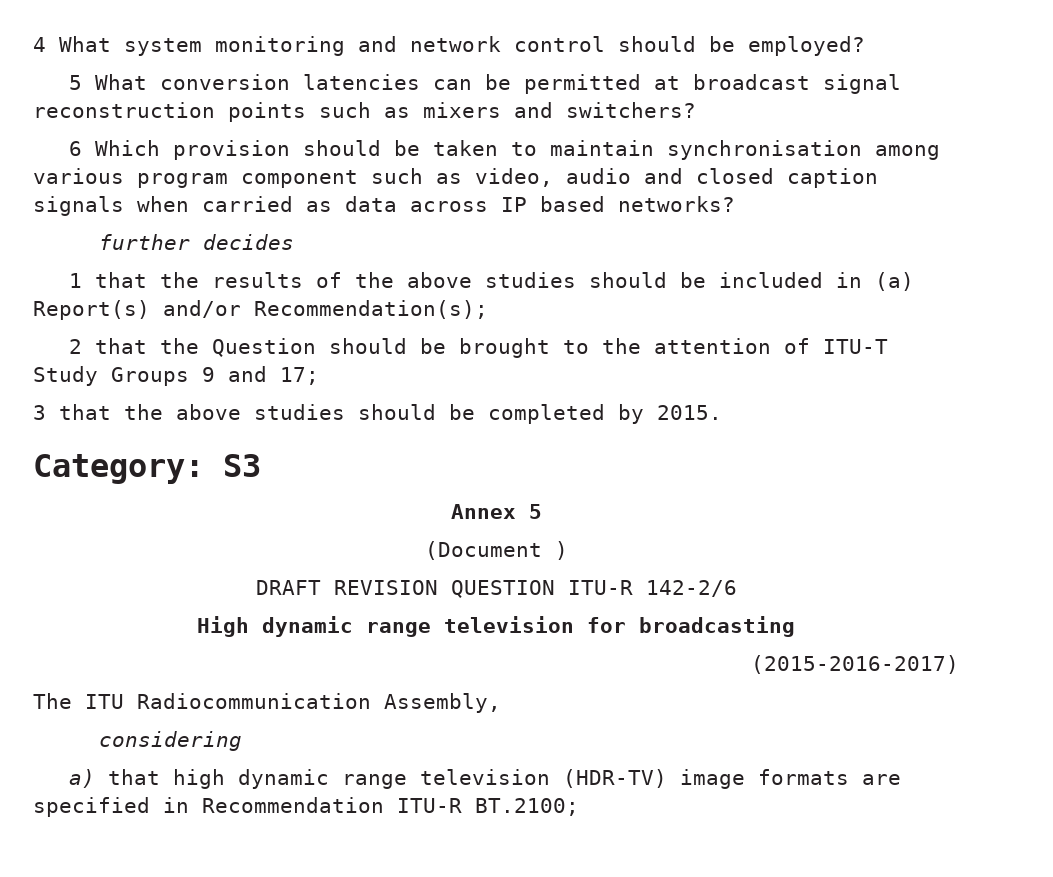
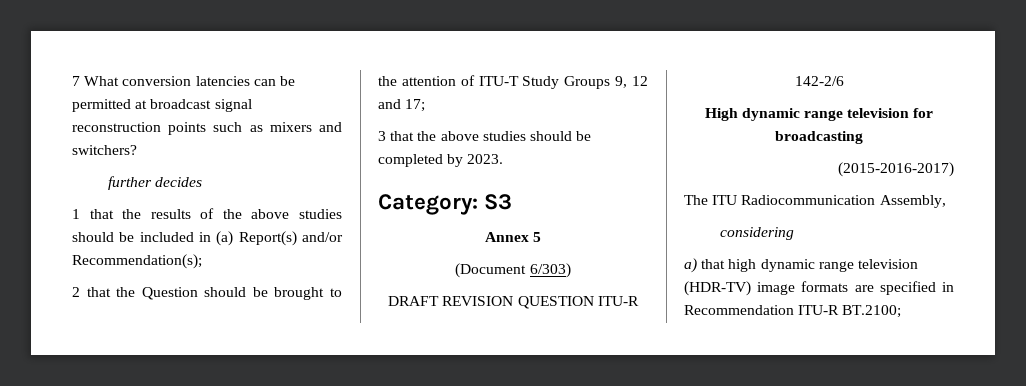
- 4 What system monitoring and network control should be employed?
- 5 What conversion latencies can be permitted at broadcast signal reconstruction points such as mixers and switchers?
+ 7 What conversion latencies can be permitted at broadcast signal reconstruction points such as mixers and switchers?
- 6 Which provision should be taken to maintain synchronisation among various program component such as video, audio and closed caption signals when carried as data across IP based networks?
- 2 that the Question should be brought to the attention of ITU-T Study Groups 9 and 17;
+ 2 that the Question should be brought to the attention of ITU-T Study Groups 9, 12 and 17;
- 3 that the above studies should be completed by 2015.
+ 3 that the above studies should be completed by 2023.
- (Document )
+ (Document 6/303)

